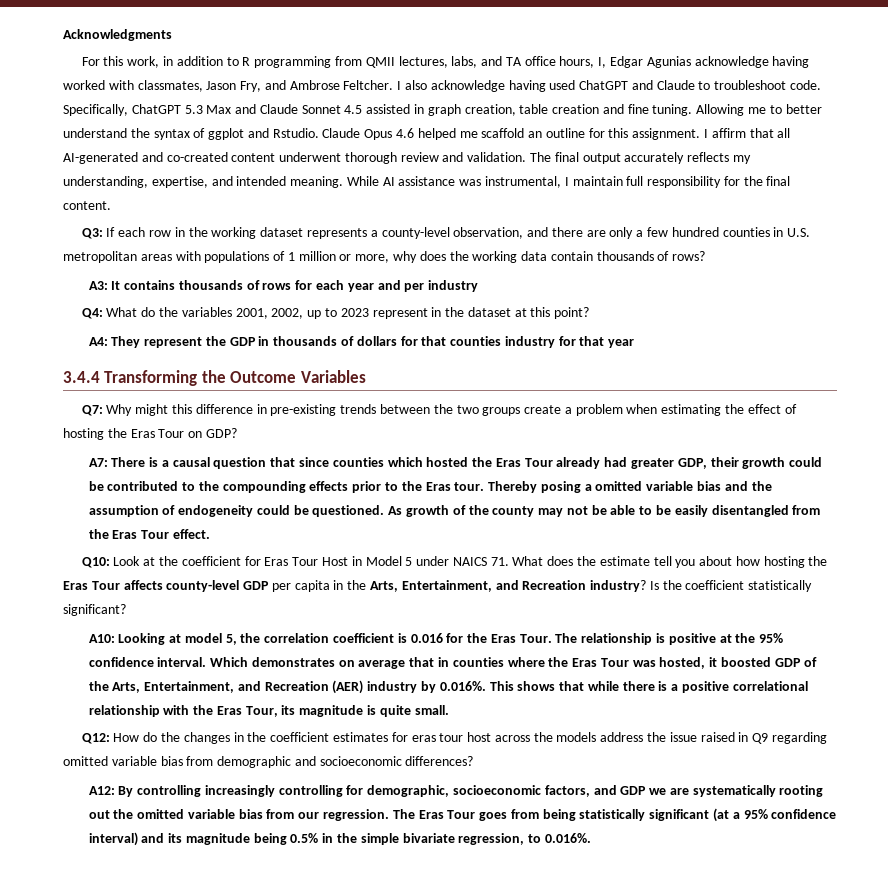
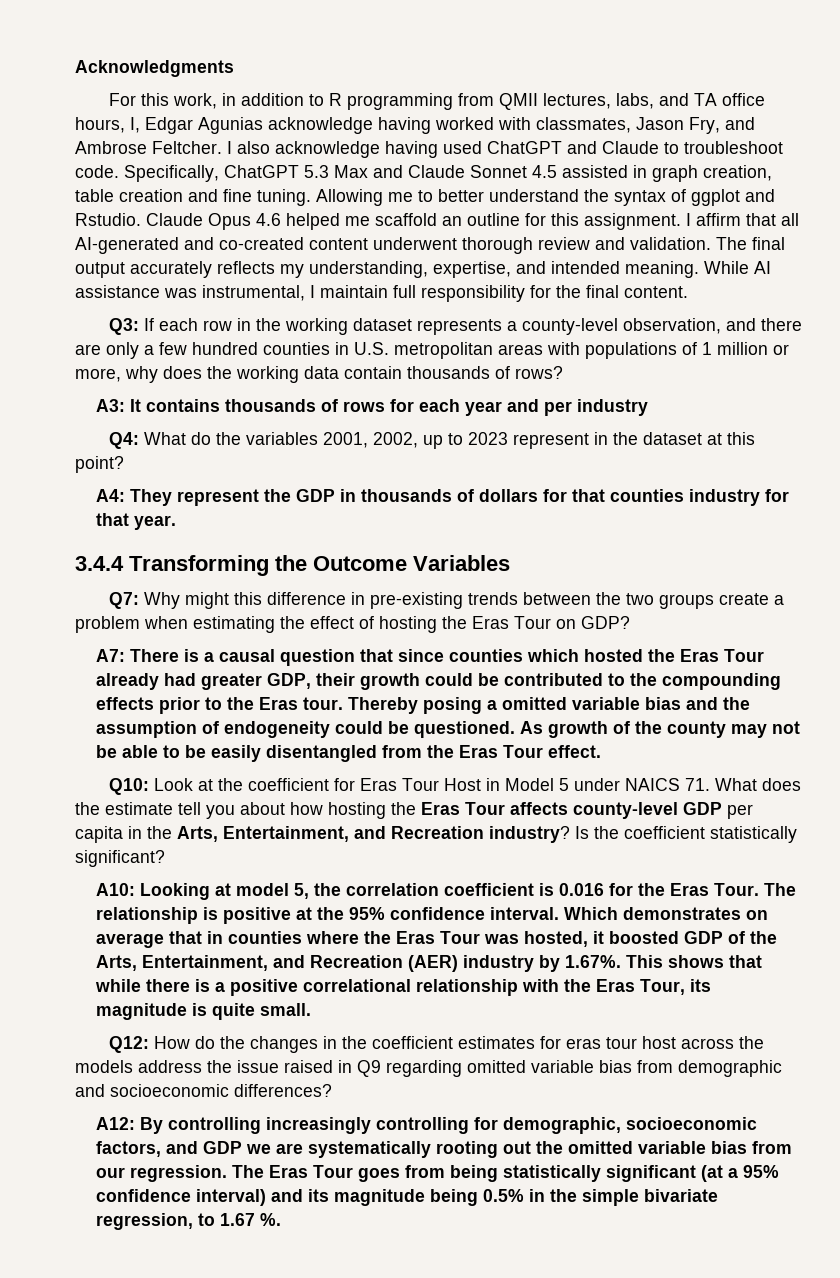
- A4: They represent the GDP in thousands of dollars for that counties industry for that year
+ A4: They represent the GDP in thousands of dollars for that counties industry for that year.
- Which demonstrates on average that in counties where the Eras Tour was hosted, it boosted GDP of the Arts, Entertainment, and Recreation (AER) industry by 0.016%. This shows that while there is a positive correlational relationship with the Eras Tour, its magnitude is quite small.
+ Which demonstrates on average that in counties where the Eras Tour was hosted, it boosted GDP of the Arts, Entertainment, and Recreation (AER) industry by 1.67%. This shows that while there is a positive correlational relationship with the Eras Tour, its magnitude is quite small.
- The Eras Tour goes from being statistically significant (at a 95% confidence interval) and its magnitude being 0.5% in the simple bivariate regression, to 0.016%.
+ The Eras Tour goes from being statistically significant (at a 95% confidence interval) and its magnitude being 0.5% in the simple bivariate regression, to 1.67 %.

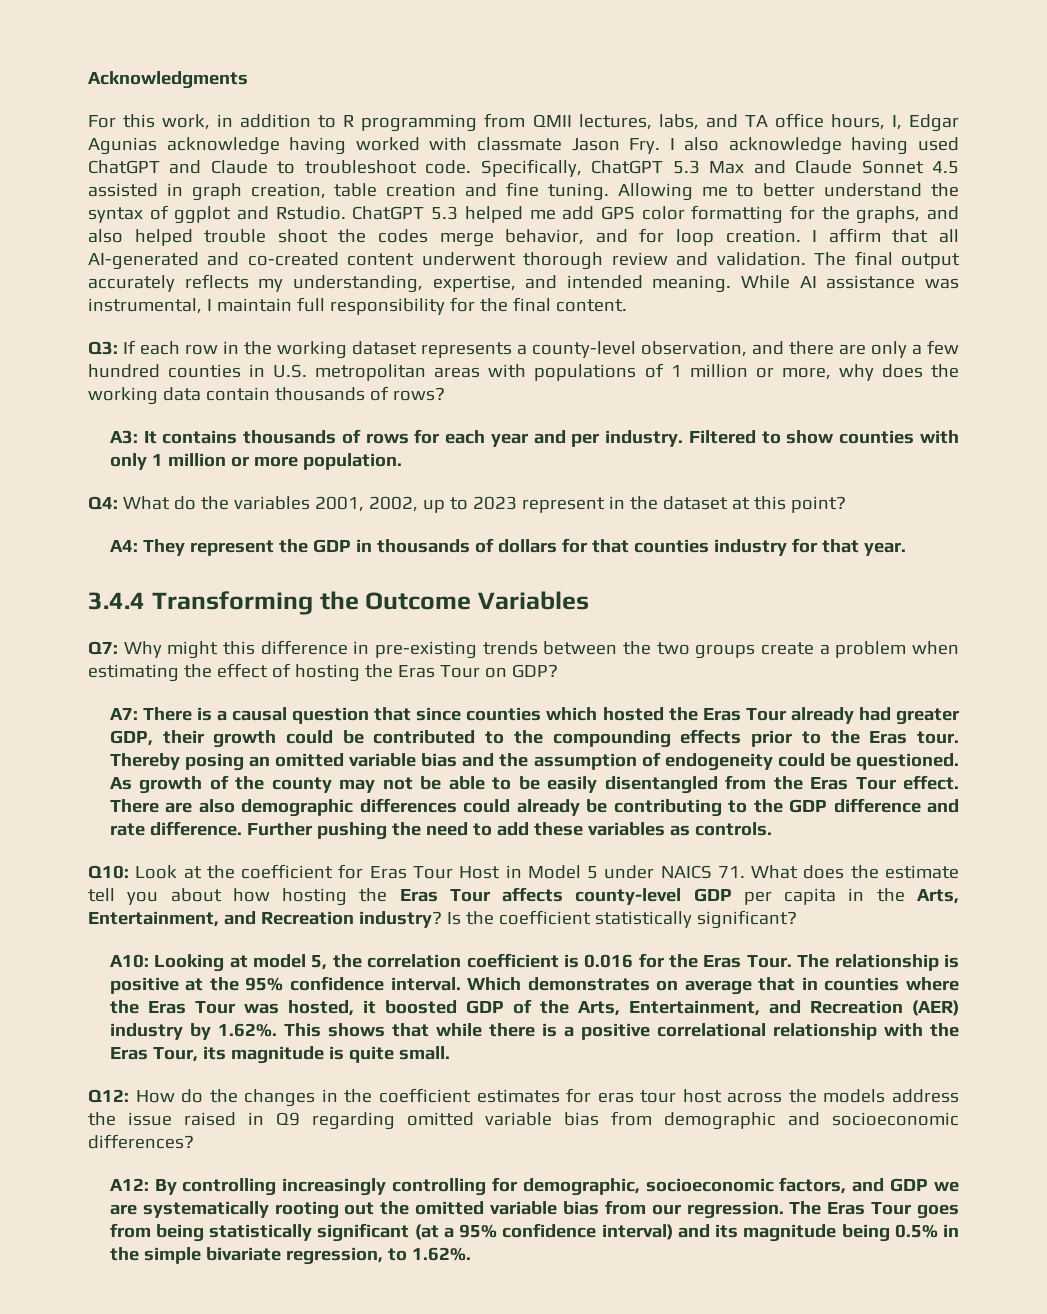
- For this work, in addition to R programming from QMII lectures, labs, and TA office hours, I, Edgar Agunias acknowledge having worked with classmates, Jason Fry, and Ambrose Feltcher. I also acknowledge having used ChatGPT and Claude to troubleshoot code.
+ For this work, in addition to R programming from QMII lectures, labs, and TA office hours, I, Edgar Agunias acknowledge having worked with classmate Jason Fry. I also acknowledge having used ChatGPT and Claude to troubleshoot code.
- Claude Opus 4.6 helped me scaffold an outline for this assignment.
+ ChatGPT 5.3 helped me add GPS color formatting for the graphs, and also helped trouble shoot the codes merge behavior, and for loop creation.
- A3: It contains thousands of rows for each year and per industry
+ A3: It contains thousands of rows for each year and per industry. Filtered to show counties with only 1 million or more population.
- Thereby posing a omitted variable bias and the assumption of endogeneity could be questioned.
+ Thereby posing an omitted variable bias and the assumption of endogeneity could be questioned.
+ There are also demographic differences could already be contributing to the GDP difference and rate difference. Further pushing the need to add these variables as controls.
- Which demonstrates on average that in counties where the Eras Tour was hosted, it boosted GDP of the Arts, Entertainment, and Recreation (AER) industry by 1.67%. This shows that while there is a positive correlational relationship with the Eras Tour, its magnitude is quite small.
+ Which demonstrates on average that in counties where the Eras Tour was hosted, it boosted GDP of the Arts, Entertainment, and Recreation (AER) industry by 1.62%. This shows that while there is a positive correlational relationship with the Eras Tour, its magnitude is quite small.
- The Eras Tour goes from being statistically significant (at a 95% confidence interval) and its magnitude being 0.5% in the simple bivariate regression, to 1.67 %.
+ The Eras Tour goes from being statistically significant (at a 95% confidence interval) and its magnitude being 0.5% in the simple bivariate regression, to 1.62%.

